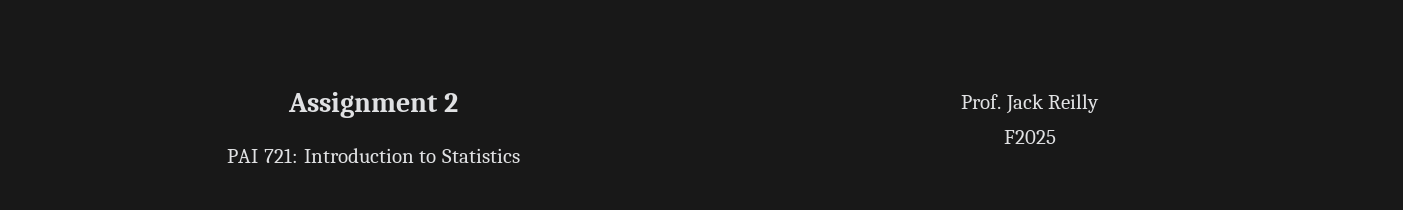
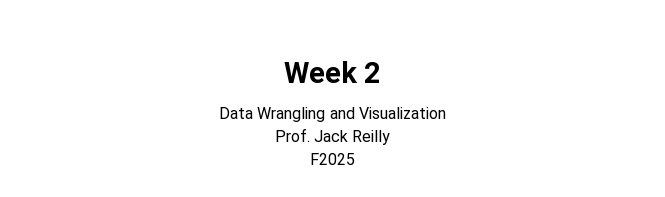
- Assignment 2
+ Week 2
- PAI 721: Introduction to Statistics
+ Data Wrangling and Visualization

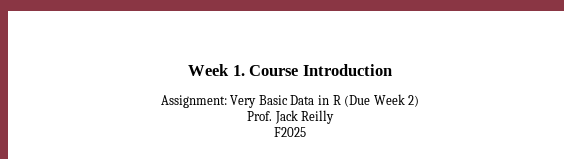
- Week 2
- Data Wrangling and Visualization
+ Week 1. Course Introduction
+ Assignment: Very Basic Data in R (Due Week 2)

